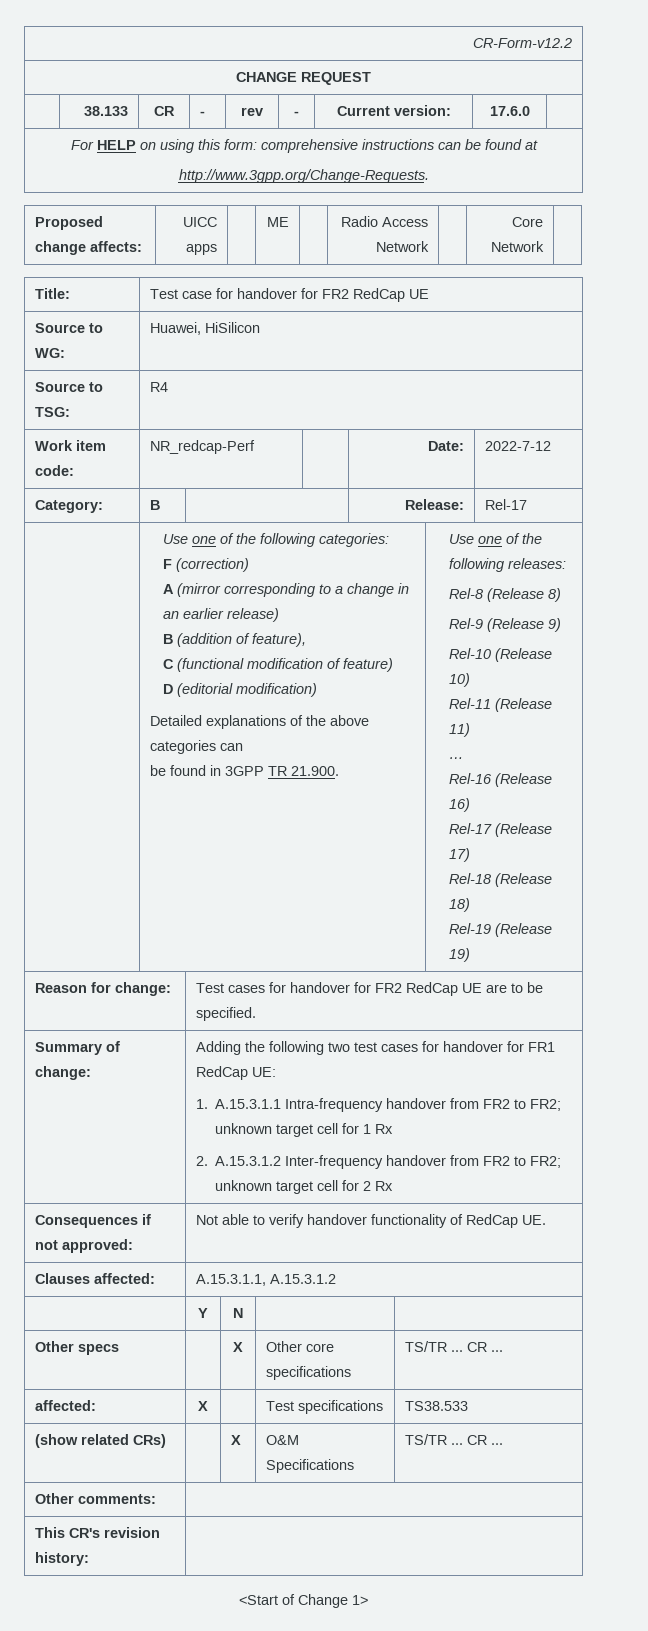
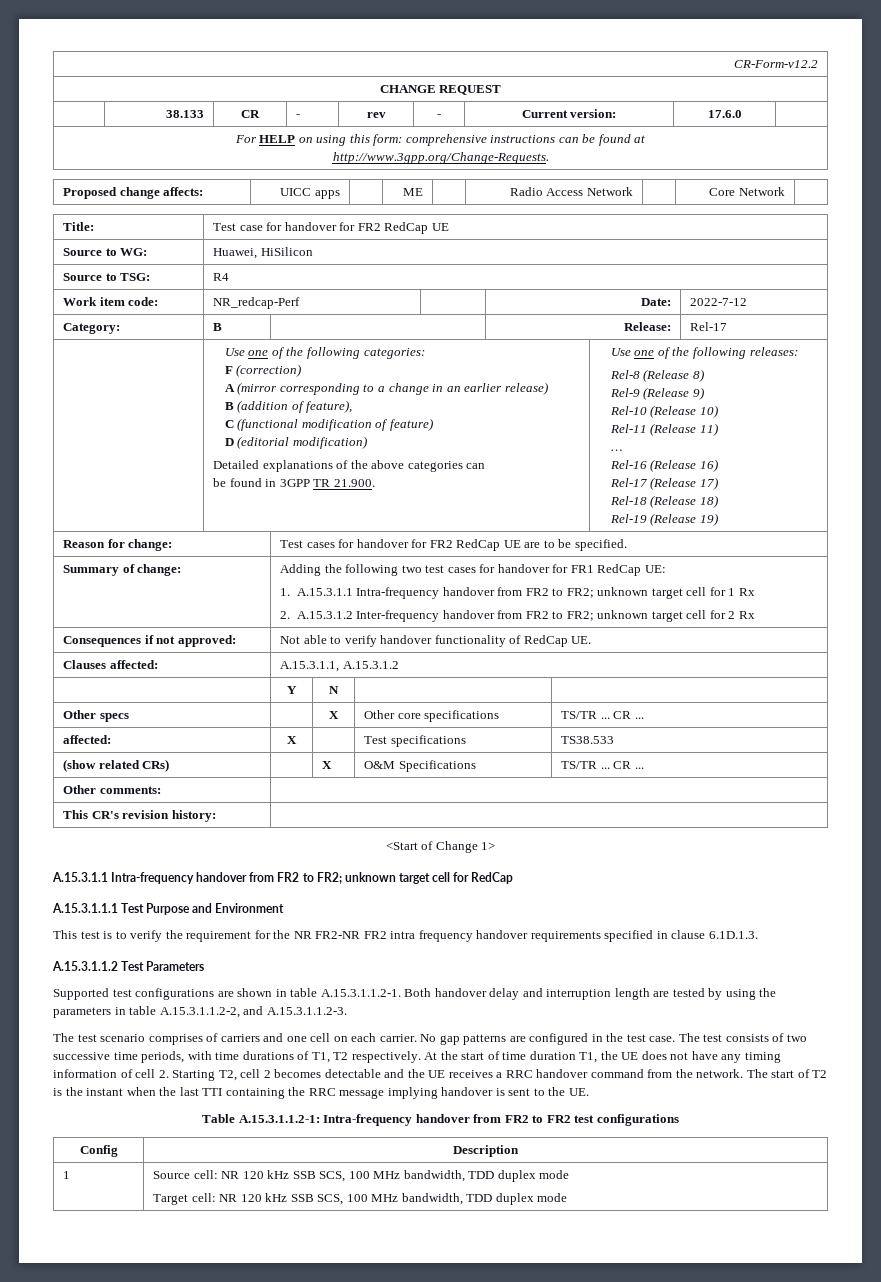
+ A.15.3.1.1 Intra-frequency handover from FR2 to FR2; unknown target cell for RedCap
+ A.15.3.1.1.1 Test Purpose and Environment
+ This test is to verify the requirement for the NR FR2-NR FR2 intra frequency handover requirements specified in clause 6.1D.1.3.
+ A.15.3.1.1.2 Test Parameters
+ Supported test configurations are shown in table A.15.3.1.1.2-1. Both handover delay and interruption length are tested by using the parameters in table A.15.3.1.1.2-2, and A.15.3.1.1.2-3.
+ The test scenario comprises of carriers and one cell on each carrier. No gap patterns are configured in the test case. The test consists of two successive time periods, with time durations of T1, T2 respectively. At the start of time duration T1, the UE does not have any timing information of cell 2. Starting T2, cell 2 becomes detectable and the UE receives a RRC handover command from the network. The start of T2 is the instant when the last TTI containing the RRC message implying handover is sent to the UE.
+ Table A.15.3.1.1.2-1: Intra-frequency handover from FR2 to FR2 test configurations
+ Config | Description
+ 1 | Source cell: NR 120 kHz SSB SCS, 100 MHz bandwidth, TDD duplex mode
+ Target cell: NR 120 kHz SSB SCS, 100 MHz bandwidth, TDD duplex mode

